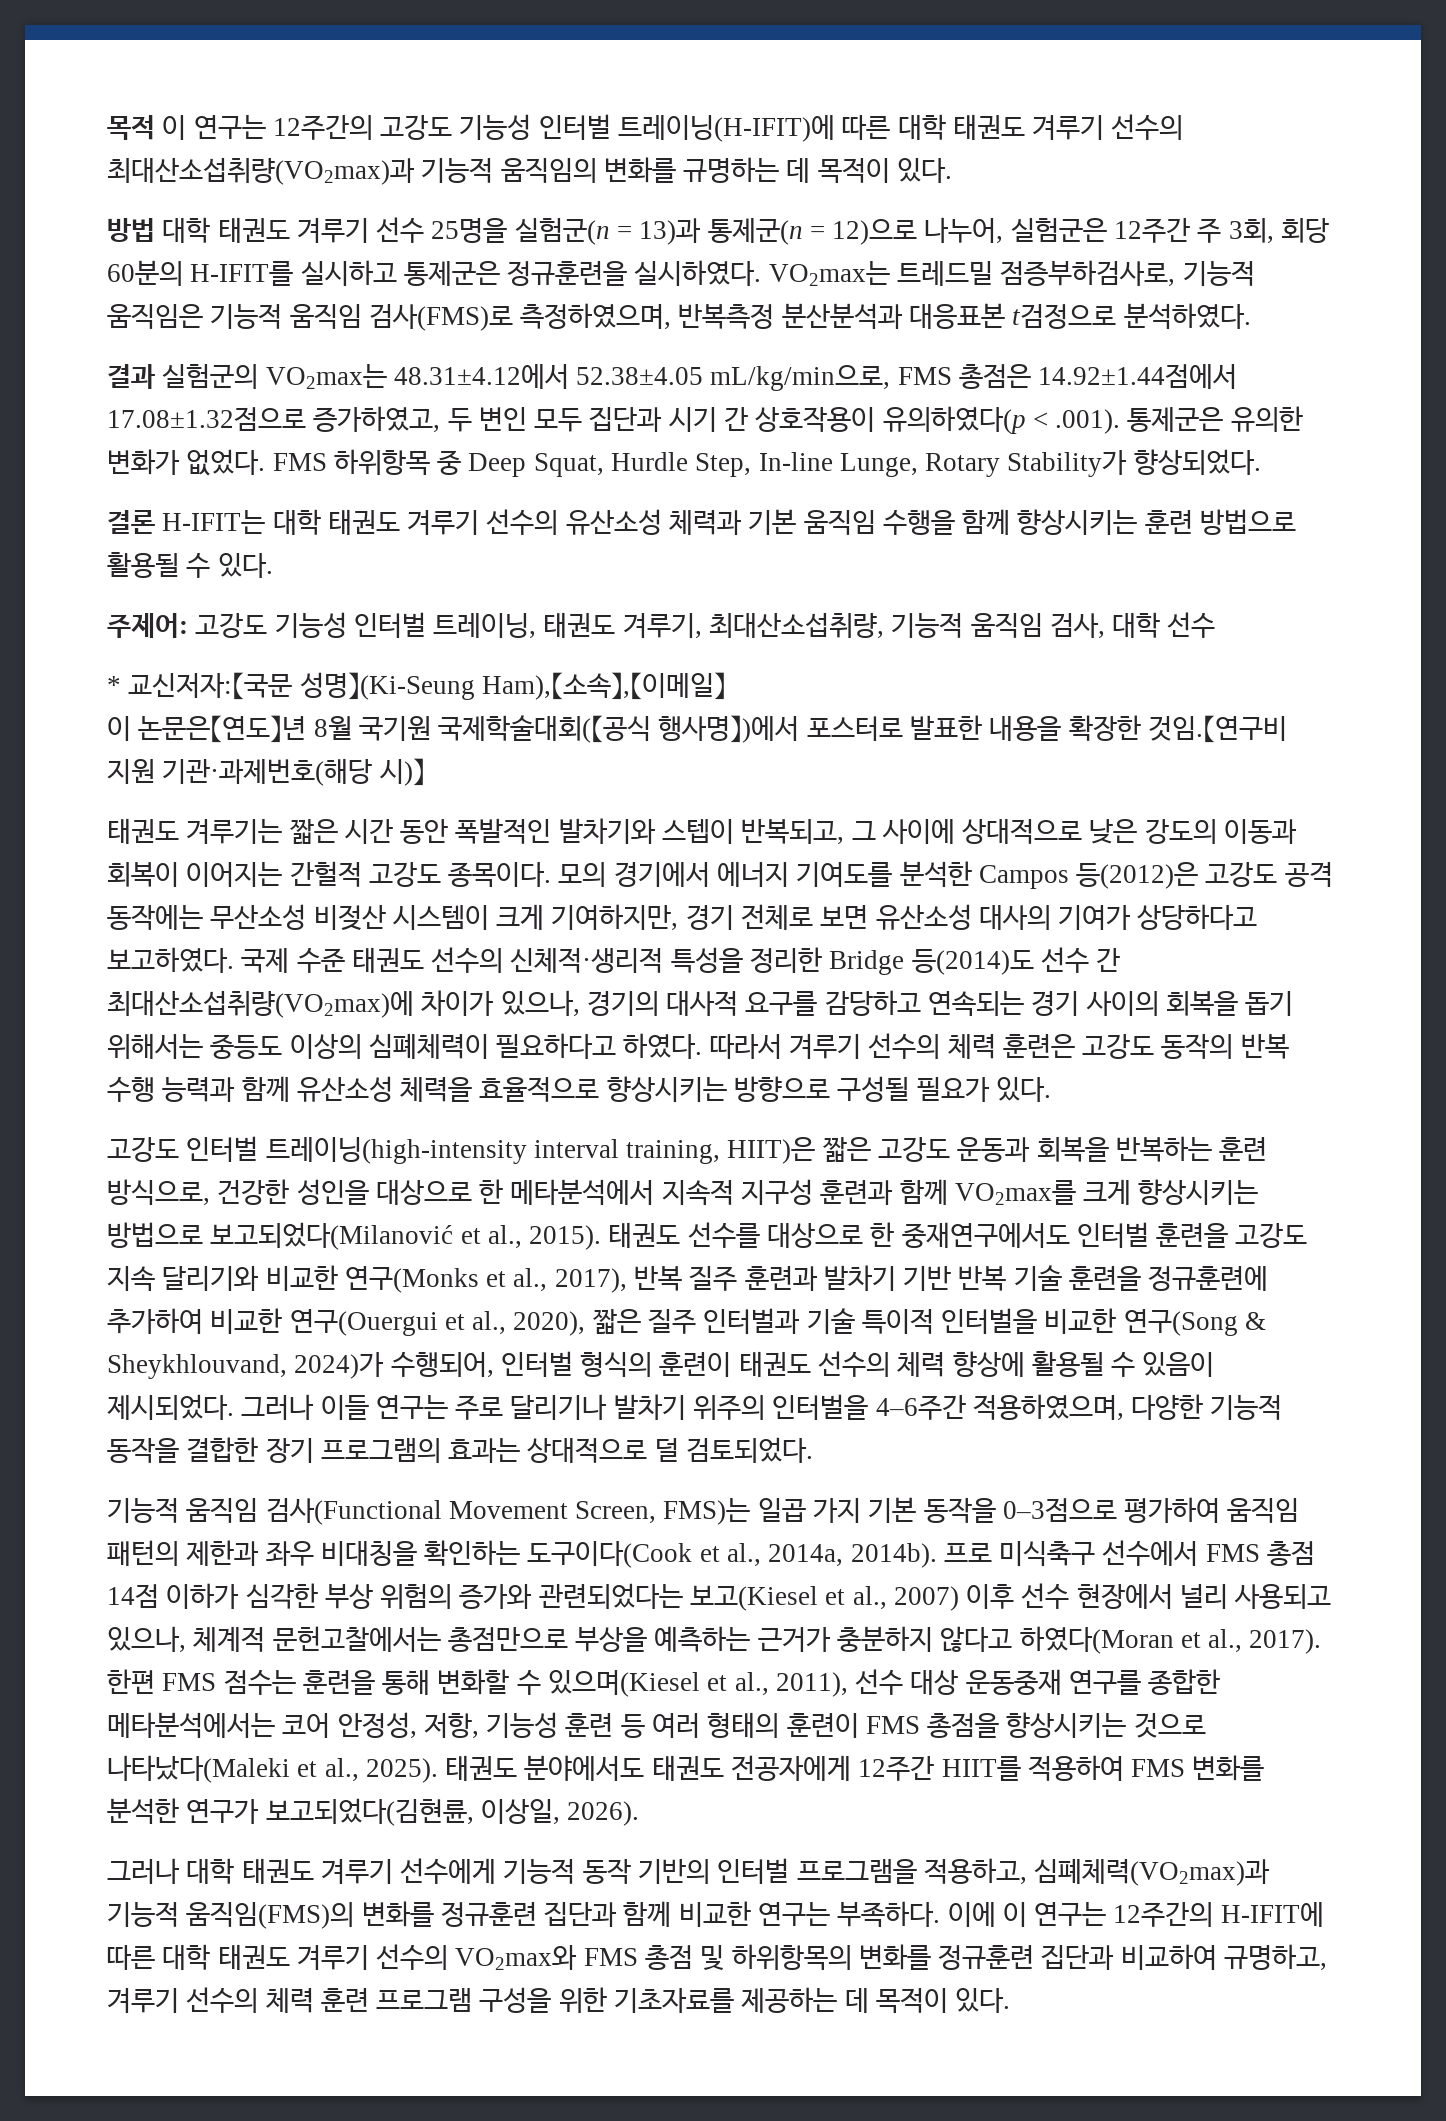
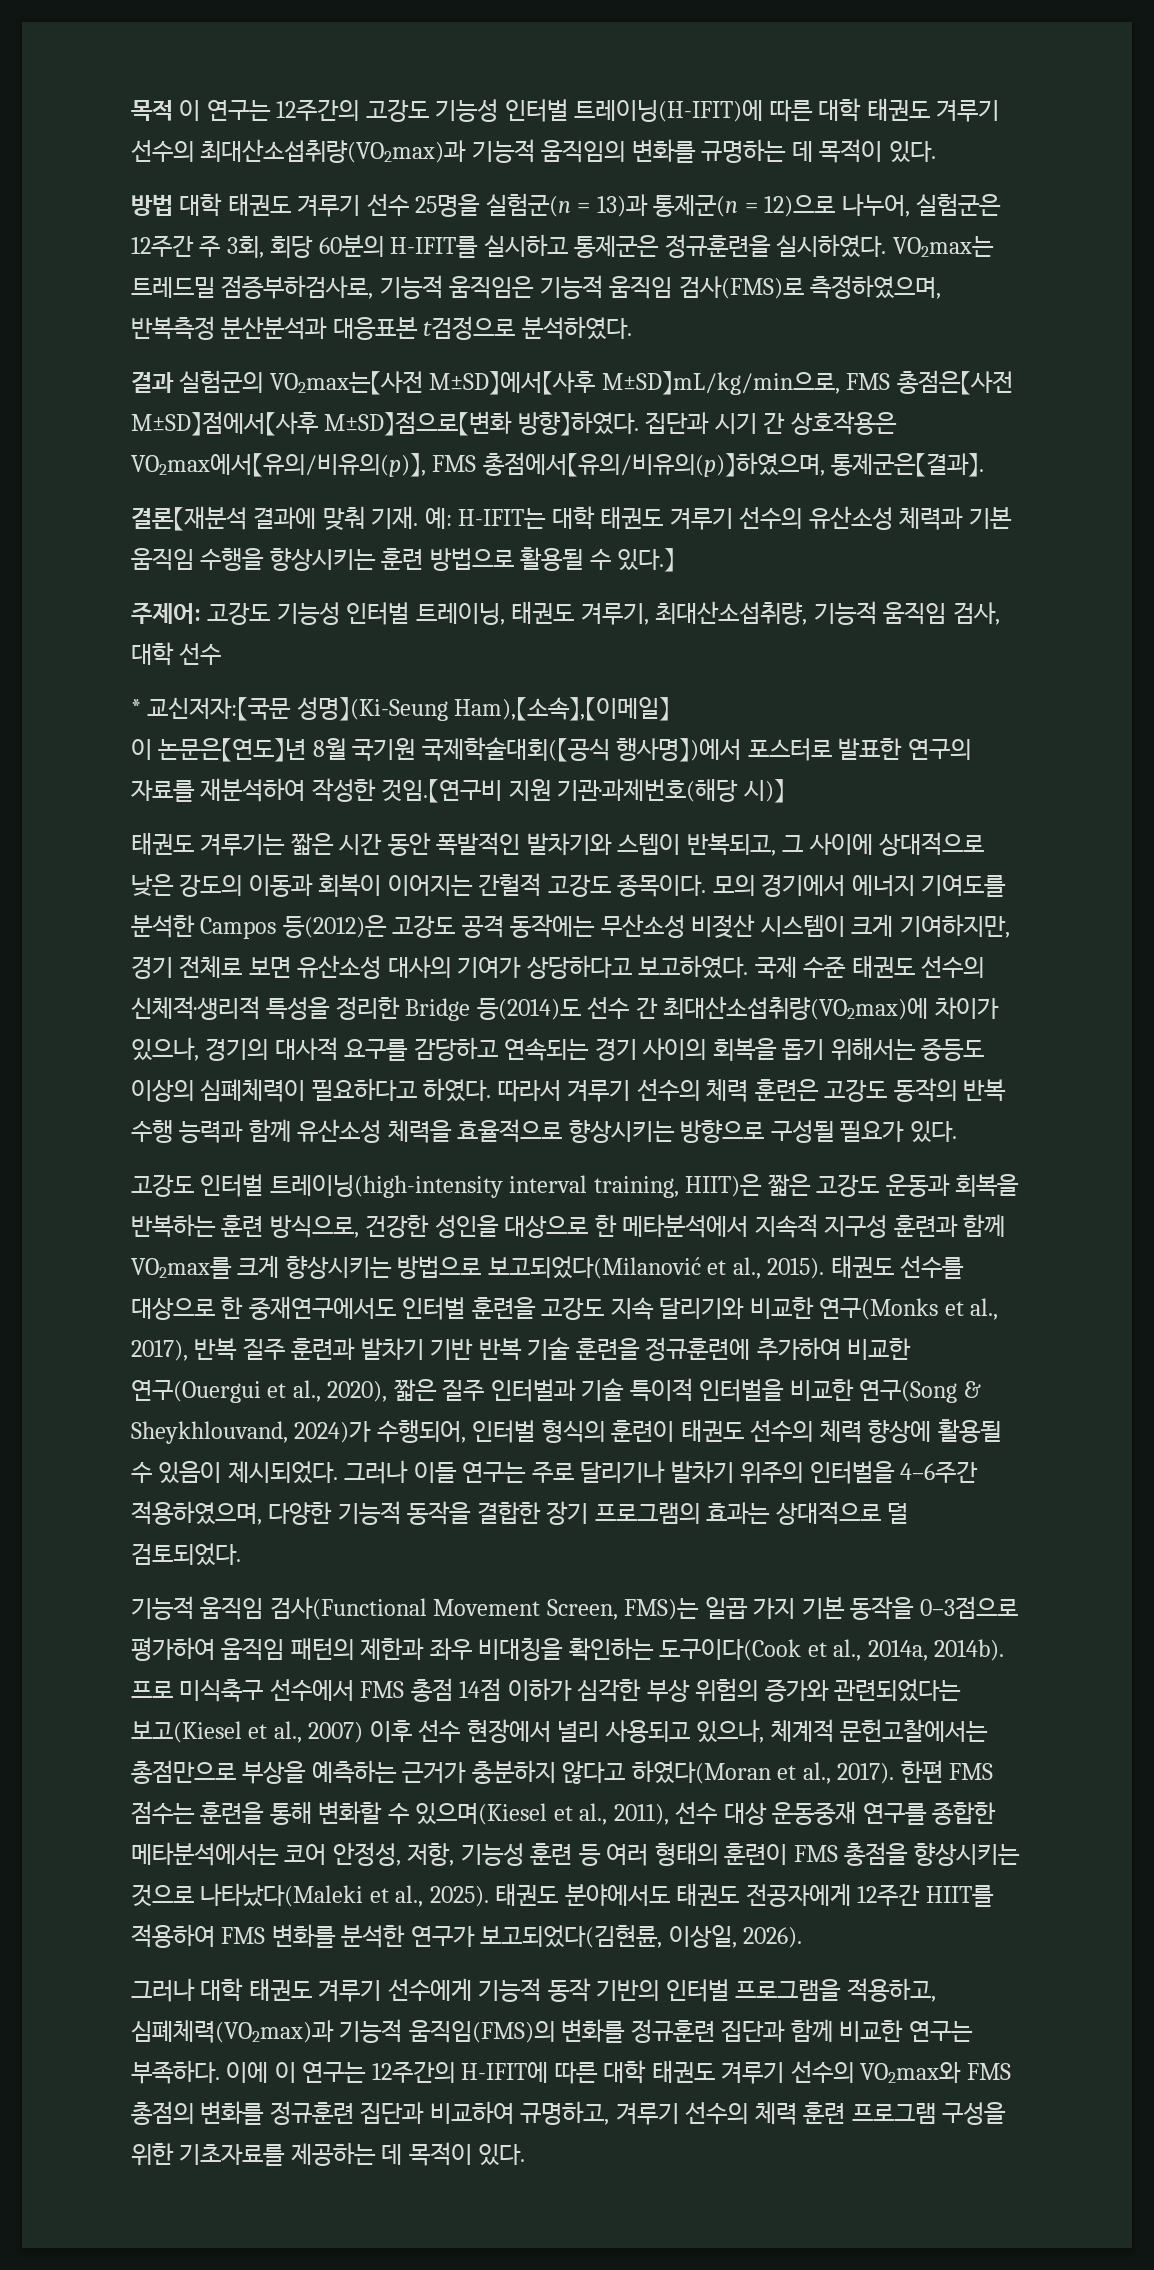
- 결과 실험군의 VO2max는 48.31±4.12에서 52.38±4.05 mL/kg/min으로, FMS 총점은 14.92±1.44점에서 17.08±1.32점으로 증가하였고, 두 변인 모두 집단과 시기 간 상호작용이 유의하였다(p < .001). 통제군은 유의한 변화가 없었다. FMS 하위항목 중 Deep Squat, Hurdle Step, In-line Lunge, Rotary Stability가 향상되었다.
- 결론 H-IFIT는 대학 태권도 겨루기 선수의 유산소성 체력과 기본 움직임 수행을 함께 향상시키는 훈련 방법으로 활용될 수 있다.
+ 결과 실험군의 VO2max는【사전 M±SD】에서【사후 M±SD】mL/kg/min으로, FMS 총점은【사전 M±SD】점에서【사후 M±SD】점으로【변화 방향】하였다. 집단과 시기 간 상호작용은 VO2max에서【유의/비유의(p)】, FMS 총점에서【유의/비유의(p)】하였으며, 통제군은【결과】.
+ 결론【재분석 결과에 맞춰 기재. 예: H-IFIT는 대학 태권도 겨루기 선수의 유산소성 체력과 기본 움직임 수행을 향상시키는 훈련 방법으로 활용될 수 있다.】
- 이 논문은【연도】년 8월 국기원 국제학술대회(【공식 행사명】)에서 포스터로 발표한 내용을 확장한 것임.
+ 이 논문은【연도】년 8월 국기원 국제학술대회(【공식 행사명】)에서 포스터로 발표한 연구의 자료를 재분석하여 작성한 것임.
- 이에 이 연구는 12주간의 H-IFIT에 따른 대학 태권도 겨루기 선수의 VO2max와 FMS 총점 및 하위항목의 변화를 정규훈련 집단과 비교하여 규명하고, 겨루기 선수의 체력 훈련 프로그램 구성을 위한 기초자료를 제공하는 데 목적이 있다.
+ 이에 이 연구는 12주간의 H-IFIT에 따른 대학 태권도 겨루기 선수의 VO2max와 FMS 총점의 변화를 정규훈련 집단과 비교하여 규명하고, 겨루기 선수의 체력 훈련 프로그램 구성을 위한 기초자료를 제공하는 데 목적이 있다.

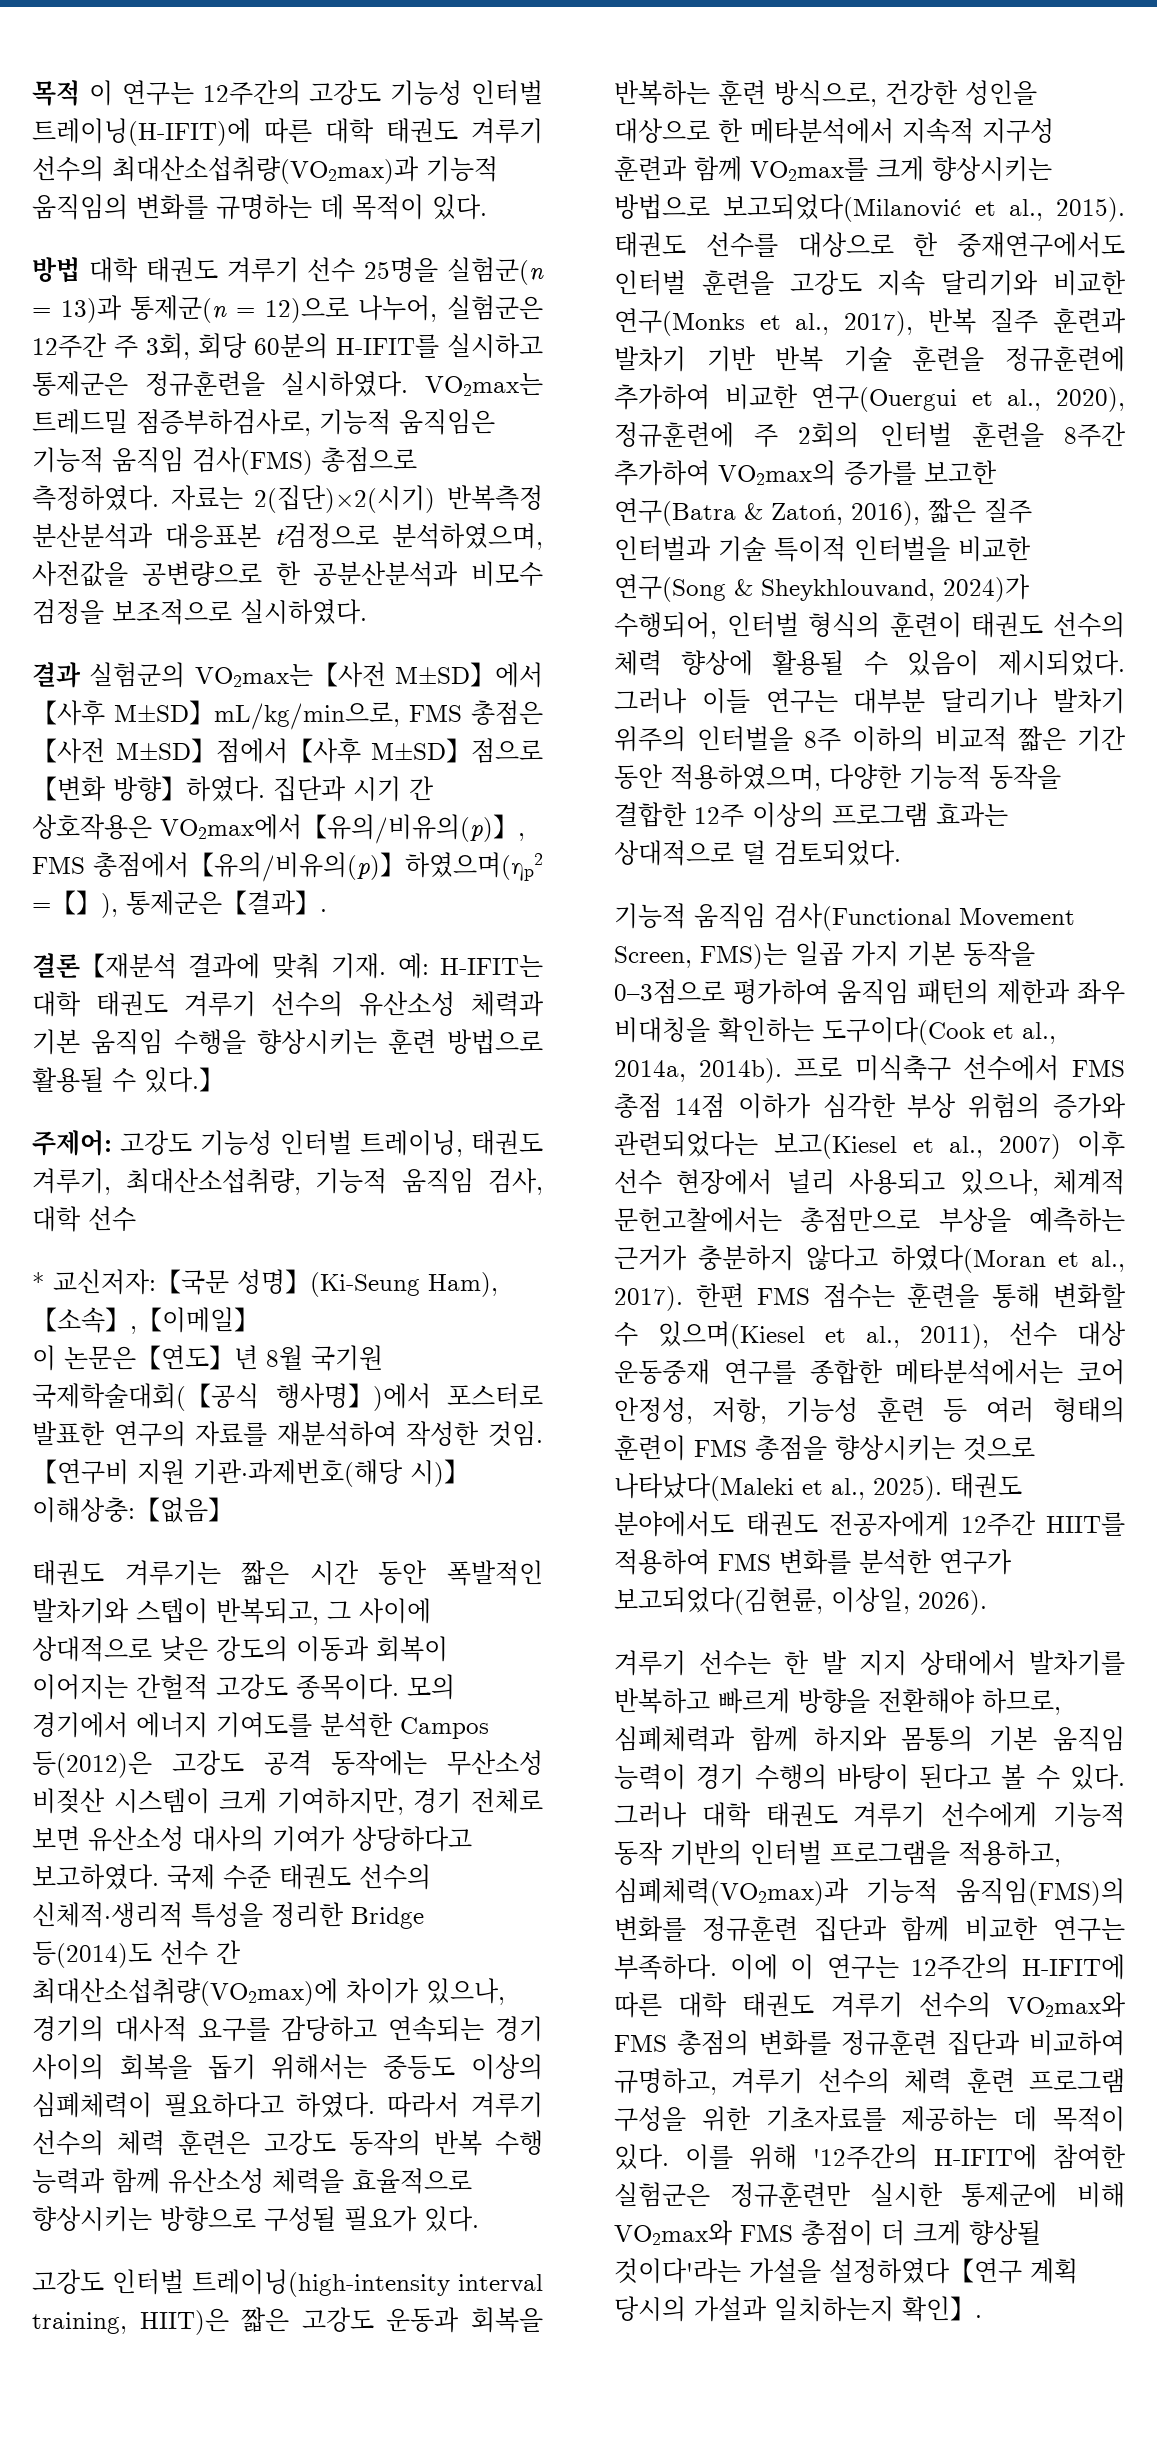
- VO2max는 트레드밀 점증부하검사로, 기능적 움직임은 기능적 움직임 검사(FMS)로 측정하였으며, 반복측정 분산분석과 대응표본 t검정으로 분석하였다.
+ VO2max는 트레드밀 점증부하검사로, 기능적 움직임은 기능적 움직임 검사(FMS) 총점으로 측정하였다. 자료는 2(집단)×2(시기) 반복측정 분산분석과 대응표본 t검정으로 분석하였으며, 사전값을 공변량으로 한 공분산분석과 비모수 검정을 보조적으로 실시하였다.
- 집단과 시기 간 상호작용은 VO2max에서【유의/비유의(p)】, FMS 총점에서【유의/비유의(p)】하였으며, 통제군은【결과】.
+ 집단과 시기 간 상호작용은 VO2max에서【유의/비유의(p)】, FMS 총점에서【유의/비유의(p)】하였으며(ηp2 =【】), 통제군은【결과】.
- 【연구비 지원 기관·과제번호(해당 시)】
+ 【연구비 지원 기관·과제번호(해당 시)】이해상충:【없음】
- 태권도 선수를 대상으로 한 중재연구에서도 인터벌 훈련을 고강도 지속 달리기와 비교한 연구(Monks et al., 2017), 반복 질주 훈련과 발차기 기반 반복 기술 훈련을 정규훈련에 추가하여 비교한 연구(Ouergui et al., 2020), 짧은 질주 인터벌과 기술 특이적 인터벌을 비교한 연구(Song & Sheykhlouvand, 2024)가 수행되어, 인터벌 형식의 훈련이 태권도 선수의 체력 향상에 활용될 수 있음이 제시되었다.
+ 태권도 선수를 대상으로 한 중재연구에서도 인터벌 훈련을 고강도 지속 달리기와 비교한 연구(Monks et al., 2017), 반복 질주 훈련과 발차기 기반 반복 기술 훈련을 정규훈련에 추가하여 비교한 연구(Ouergui et al., 2020), 정규훈련에 주 2회의 인터벌 훈련을 8주간 추가하여 VO2max의 증가를 보고한 연구(Batra & Zatoń, 2016), 짧은 질주 인터벌과 기술 특이적 인터벌을 비교한 연구(Song & Sheykhlouvand, 2024)가 수행되어, 인터벌 형식의 훈련이 태권도 선수의 체력 향상에 활용될 수 있음이 제시되었다.
- 그러나 이들 연구는 주로 달리기나 발차기 위주의 인터벌을 4–6주간 적용하였으며, 다양한 기능적 동작을 결합한 장기 프로그램의 효과는 상대적으로 덜 검토되었다.
+ 그러나 이들 연구는 대부분 달리기나 발차기 위주의 인터벌을 8주 이하의 비교적 짧은 기간 동안 적용하였으며, 다양한 기능적 동작을 결합한 12주 이상의 프로그램 효과는 상대적으로 덜 검토되었다.
+ 겨루기 선수는 한 발 지지 상태에서 발차기를 반복하고 빠르게 방향을 전환해야 하므로, 심폐체력과 함께 하지와 몸통의 기본 움직임 능력이 경기 수행의 바탕이 된다고 볼 수 있다.
+ 이를 위해 '12주간의 H-IFIT에 참여한 실험군은 정규훈련만 실시한 통제군에 비해 VO2max와 FMS 총점이 더 크게 향상될 것이다'라는 가설을 설정하였다【연구 계획 당시의 가설과 일치하는지 확인】.

